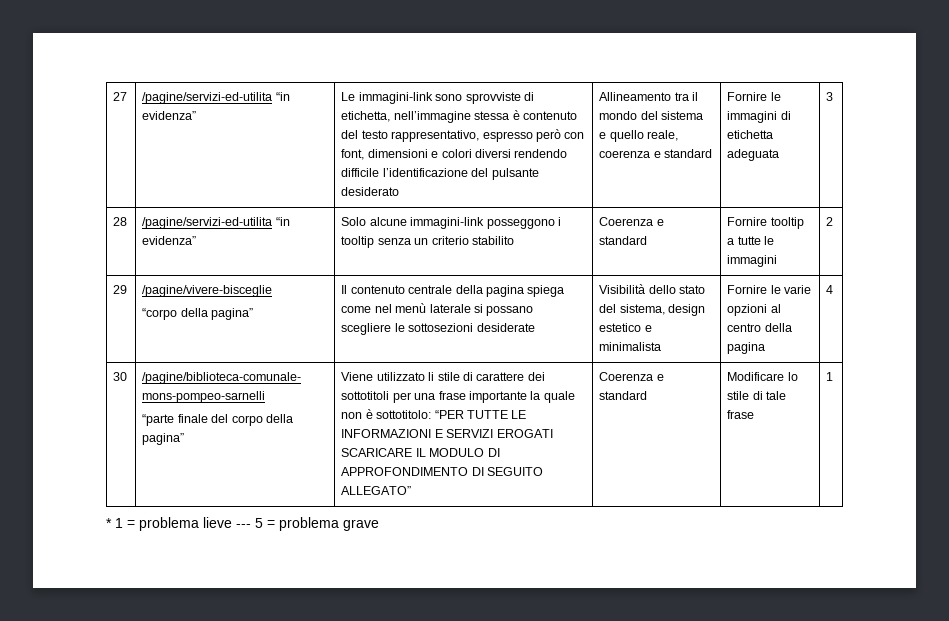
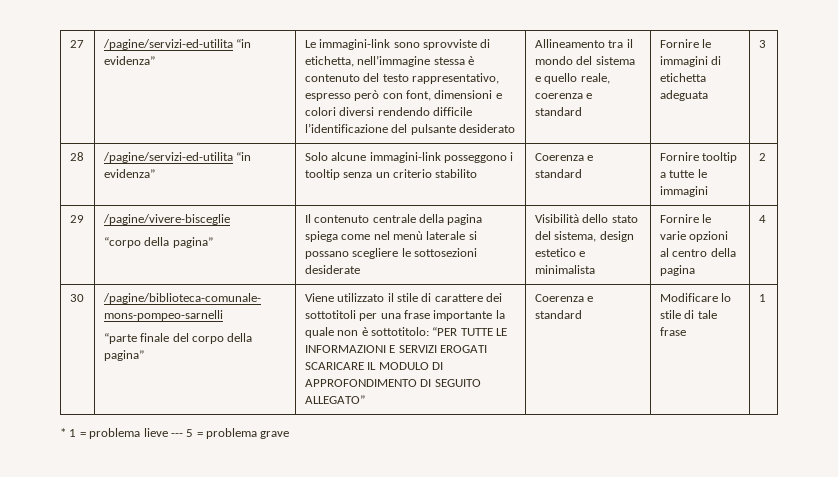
- Viene utilizzato li stile di carattere dei sottotitoli per una frase importante la quale non è sottotitolo: “PER TUTTE LE INFORMAZIONI E SERVIZI EROGATI SCARICARE IL MODULO DI APPROFONDIMENTO DI SEGUITO ALLEGATO”
+ Viene utilizzato il stile di carattere dei sottotitoli per una frase importante la quale non è sottotitolo: “PER TUTTE LE INFORMAZIONI E SERVIZI EROGATI SCARICARE IL MODULO DI APPROFONDIMENTO DI SEGUITO ALLEGATO”

